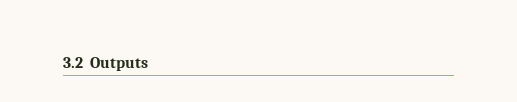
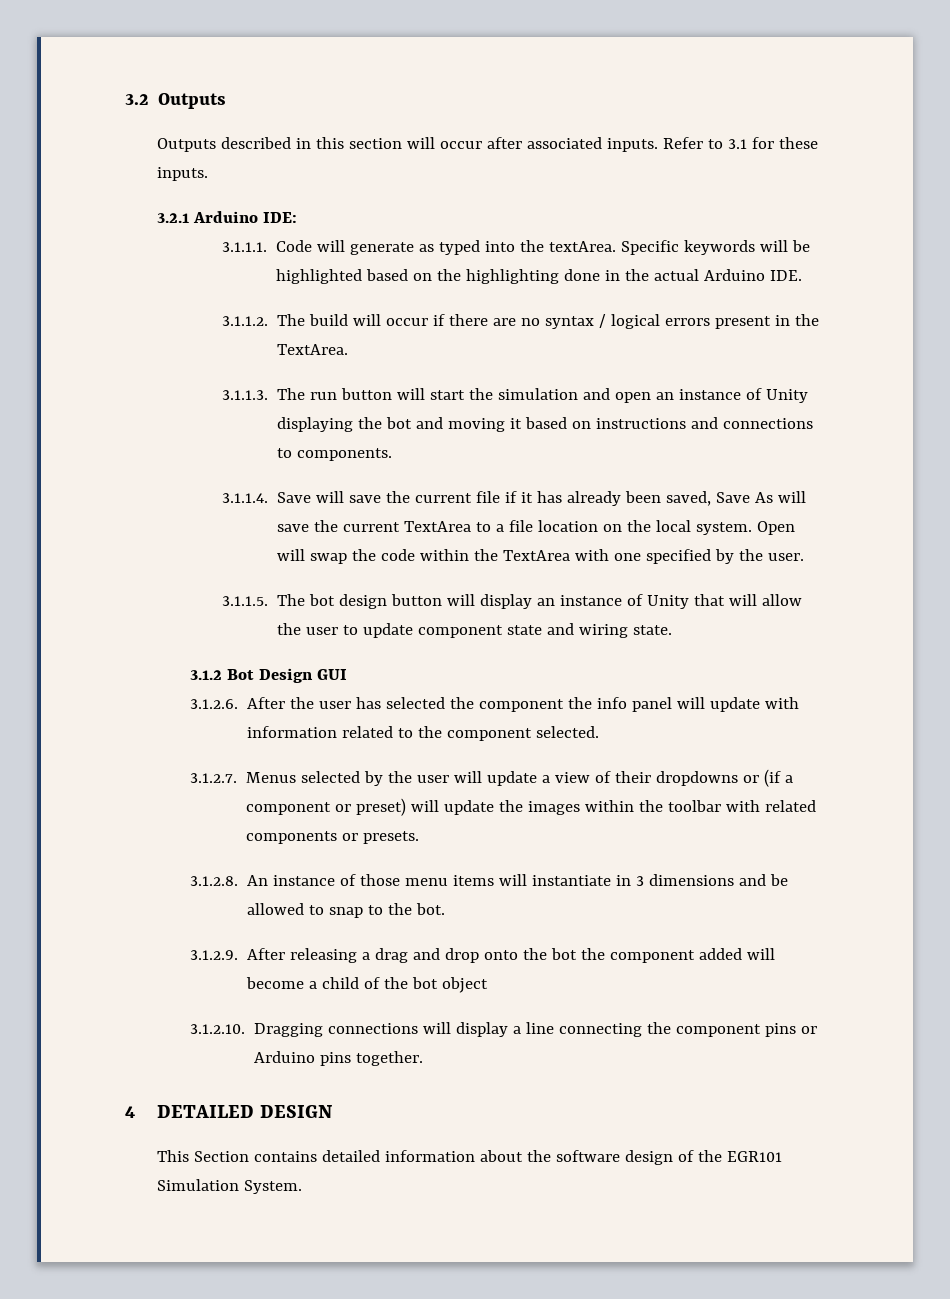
+ Outputs described in this section will occur after associated inputs. Refer to 3.1 for these inputs.
+ 3.2.1 Arduino IDE:
+ 3.1.1.1. Code will generate as typed into the textArea. Specific keywords will be highlighted based on the highlighting done in the actual Arduino IDE.
+ 3.1.1.2. The build will occur if there are no syntax / logical errors present in the TextArea.
+ 3.1.1.3. The run button will start the simulation and open an instance of Unity displaying the bot and moving it based on instructions and connections to components.
+ 3.1.1.4. Save will save the current file if it has already been saved, Save As will save the current TextArea to a file location on the local system. Open will swap the code within the TextArea with one specified by the user.
+ 3.1.1.5. The bot design button will display an instance of Unity that will allow the user to update component state and wiring state.
+ 3.1.2 Bot Design GUI
+ 3.1.2.6. After the user has selected the component the info panel will update with information related to the component selected.
+ 3.1.2.7. Menus selected by the user will update a view of their dropdowns or (if a component or preset) will update the images within the toolbar with related components or presets.
+ 3.1.2.8. An instance of those menu items will instantiate in 3 dimensions and be allowed to snap to the bot.
+ 3.1.2.9. After releasing a drag and drop onto the bot the component added will become a child of the bot object
+ 3.1.2.10. Dragging connections will display a line connecting the component pins or Arduino pins together.
+ 4 DETAILED DESIGN
+ This Section contains detailed information about the software design of the EGR101 Simulation System.

